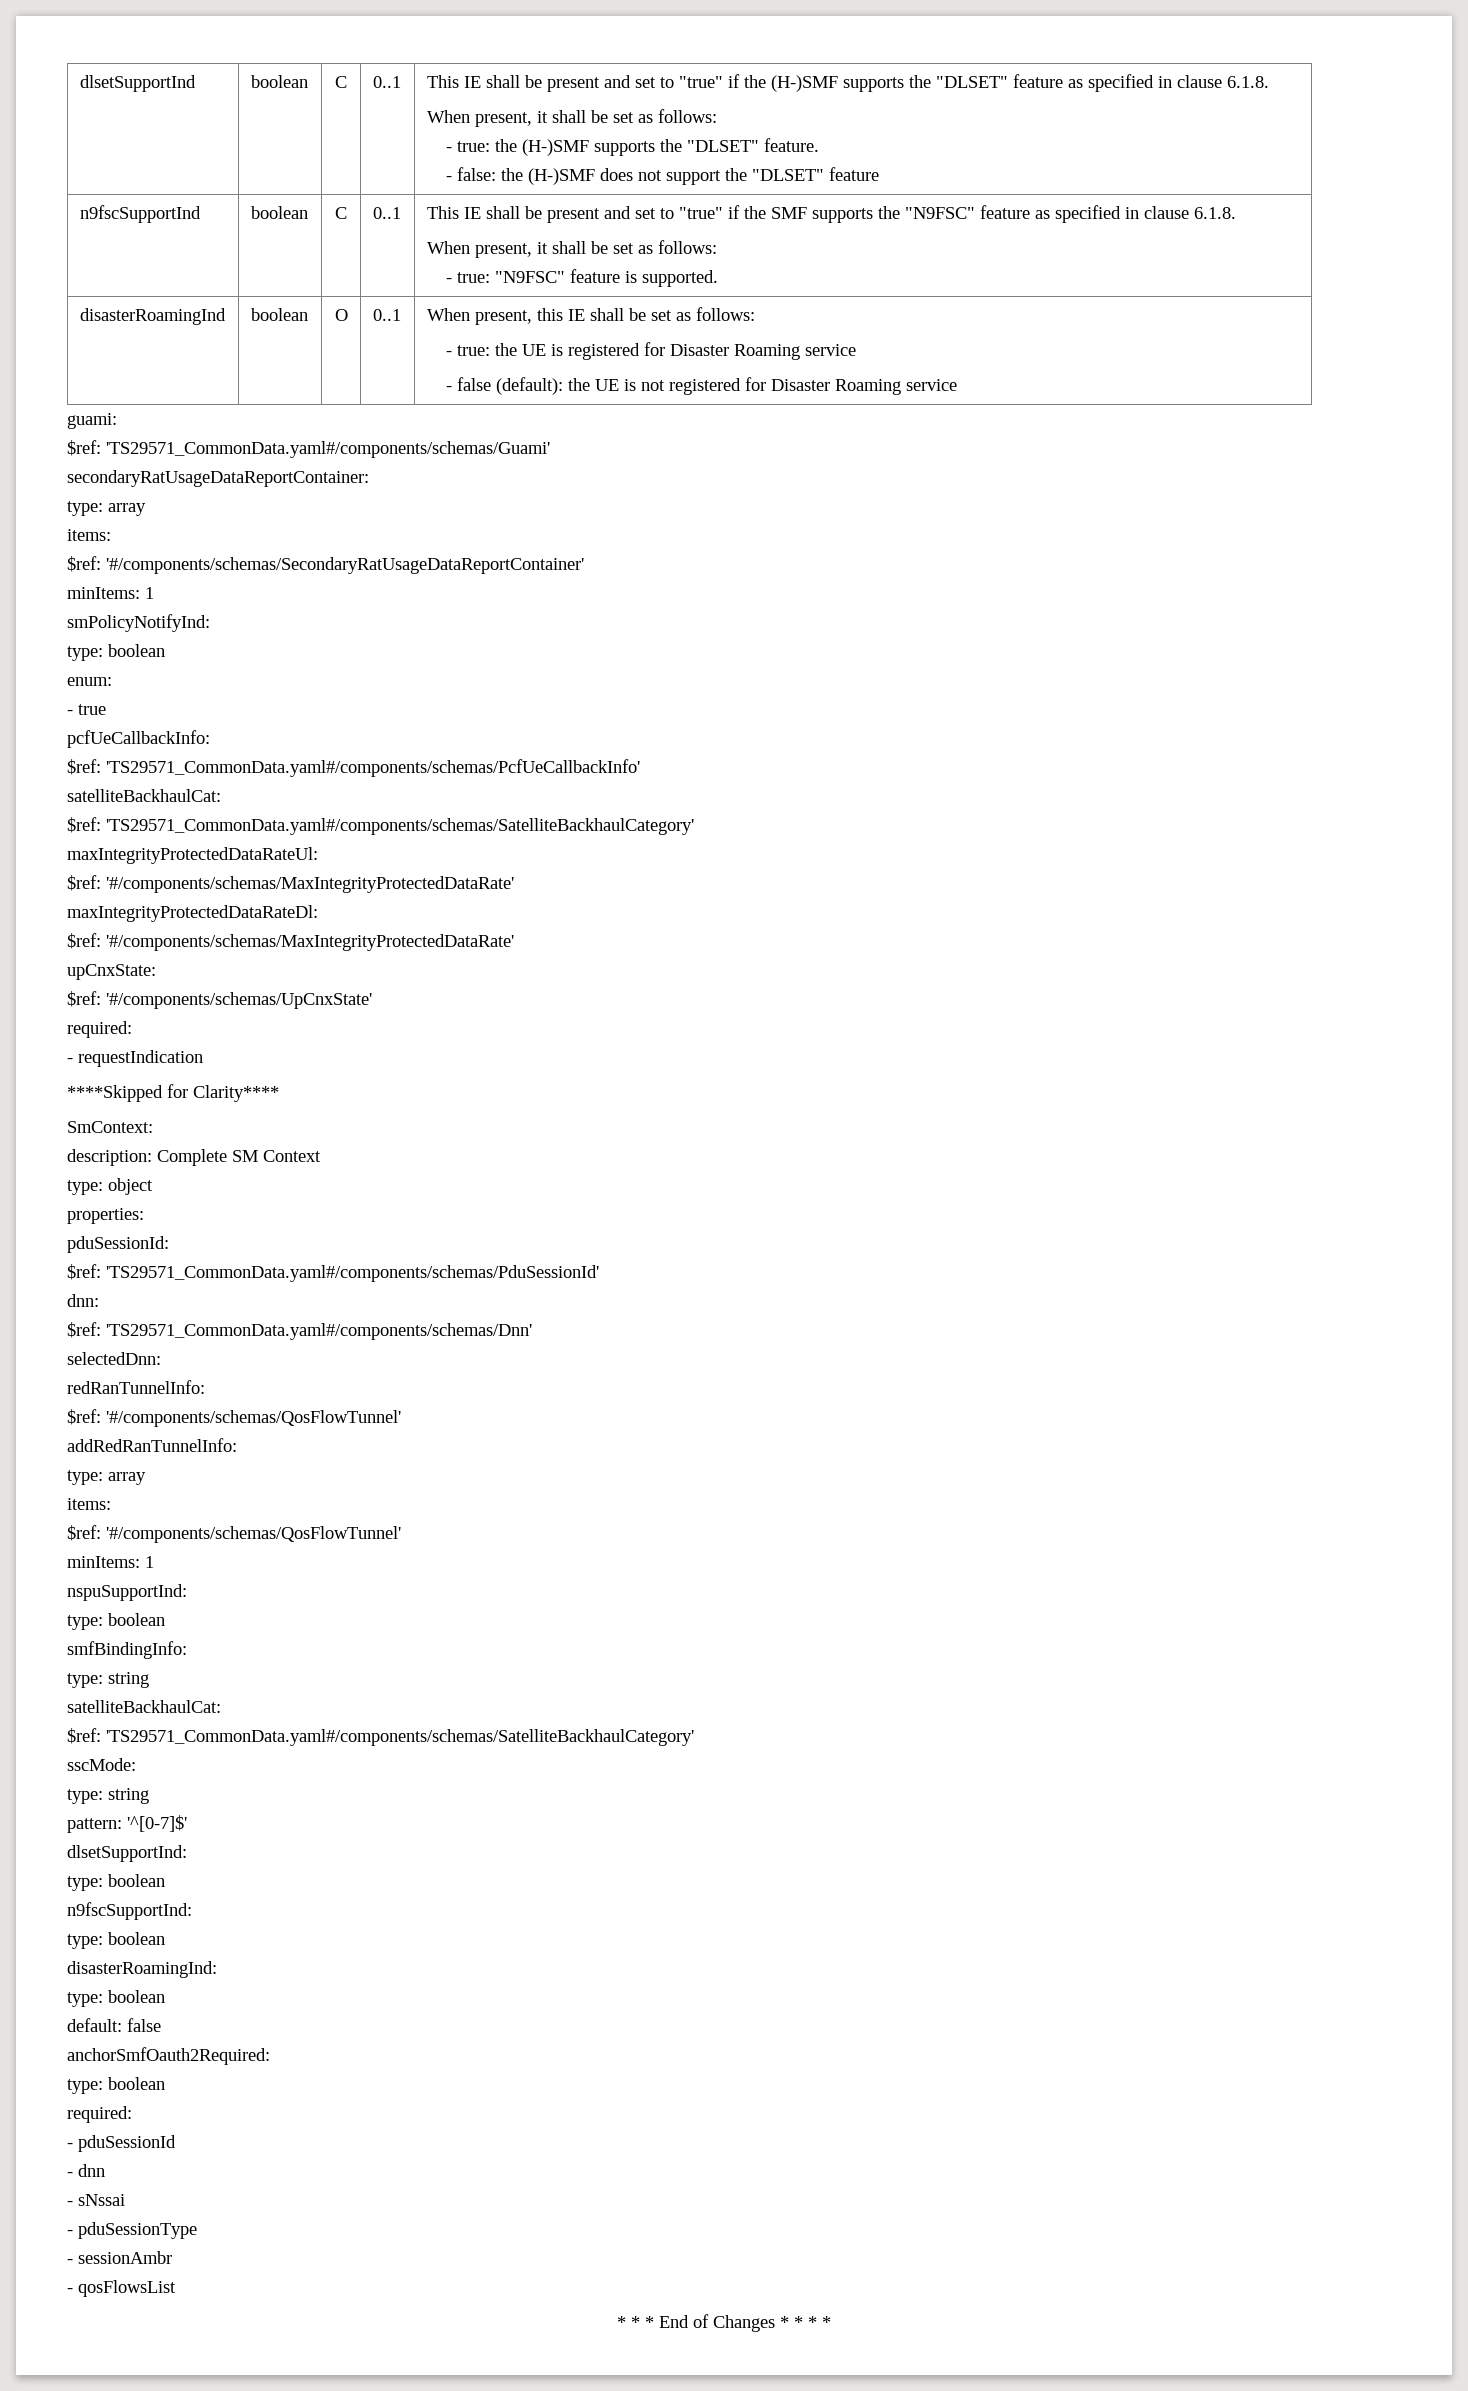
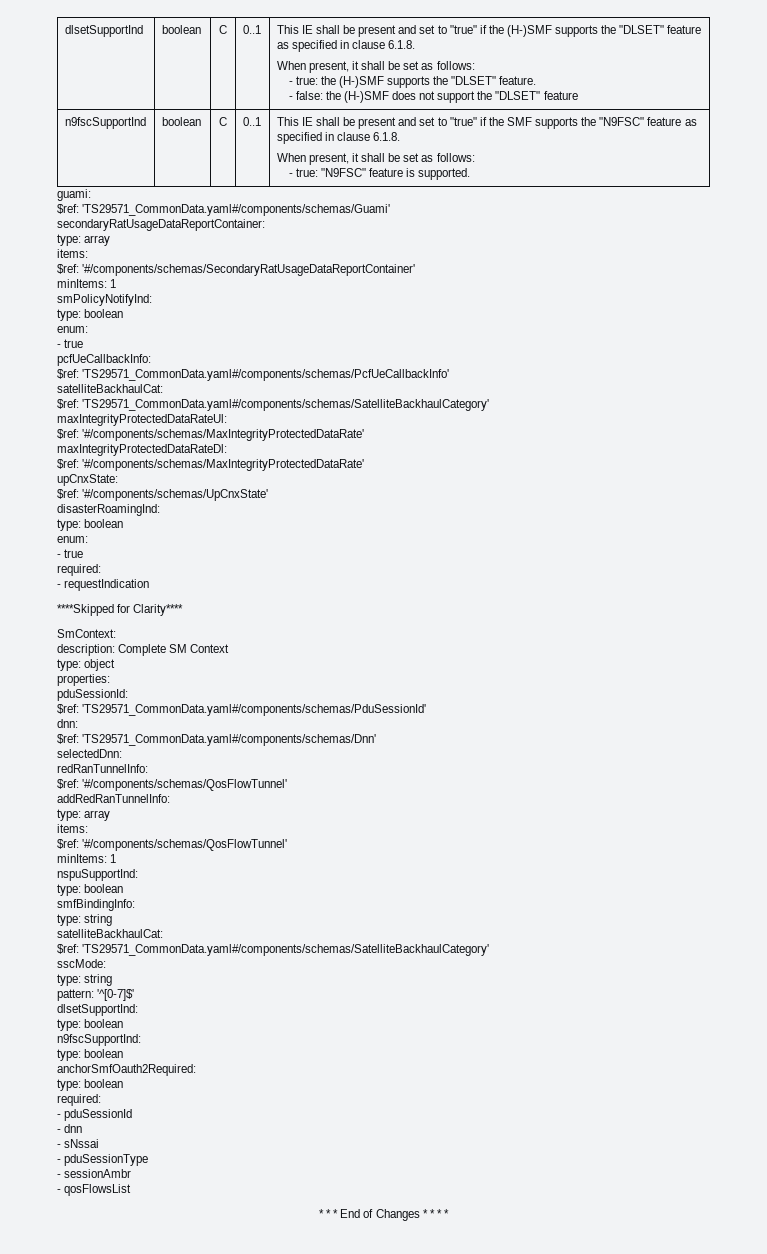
- disasterRoamingInd | boolean | O | 0..1 | When present, this IE shall be set as follows:
- - true: the UE is registered for Disaster Roaming service
- - false (default): the UE is not registered for Disaster Roaming service
+ disasterRoamingInd:
+ type: boolean
+ enum:
+ - true
- disasterRoamingInd:
- type: boolean
- default: false

